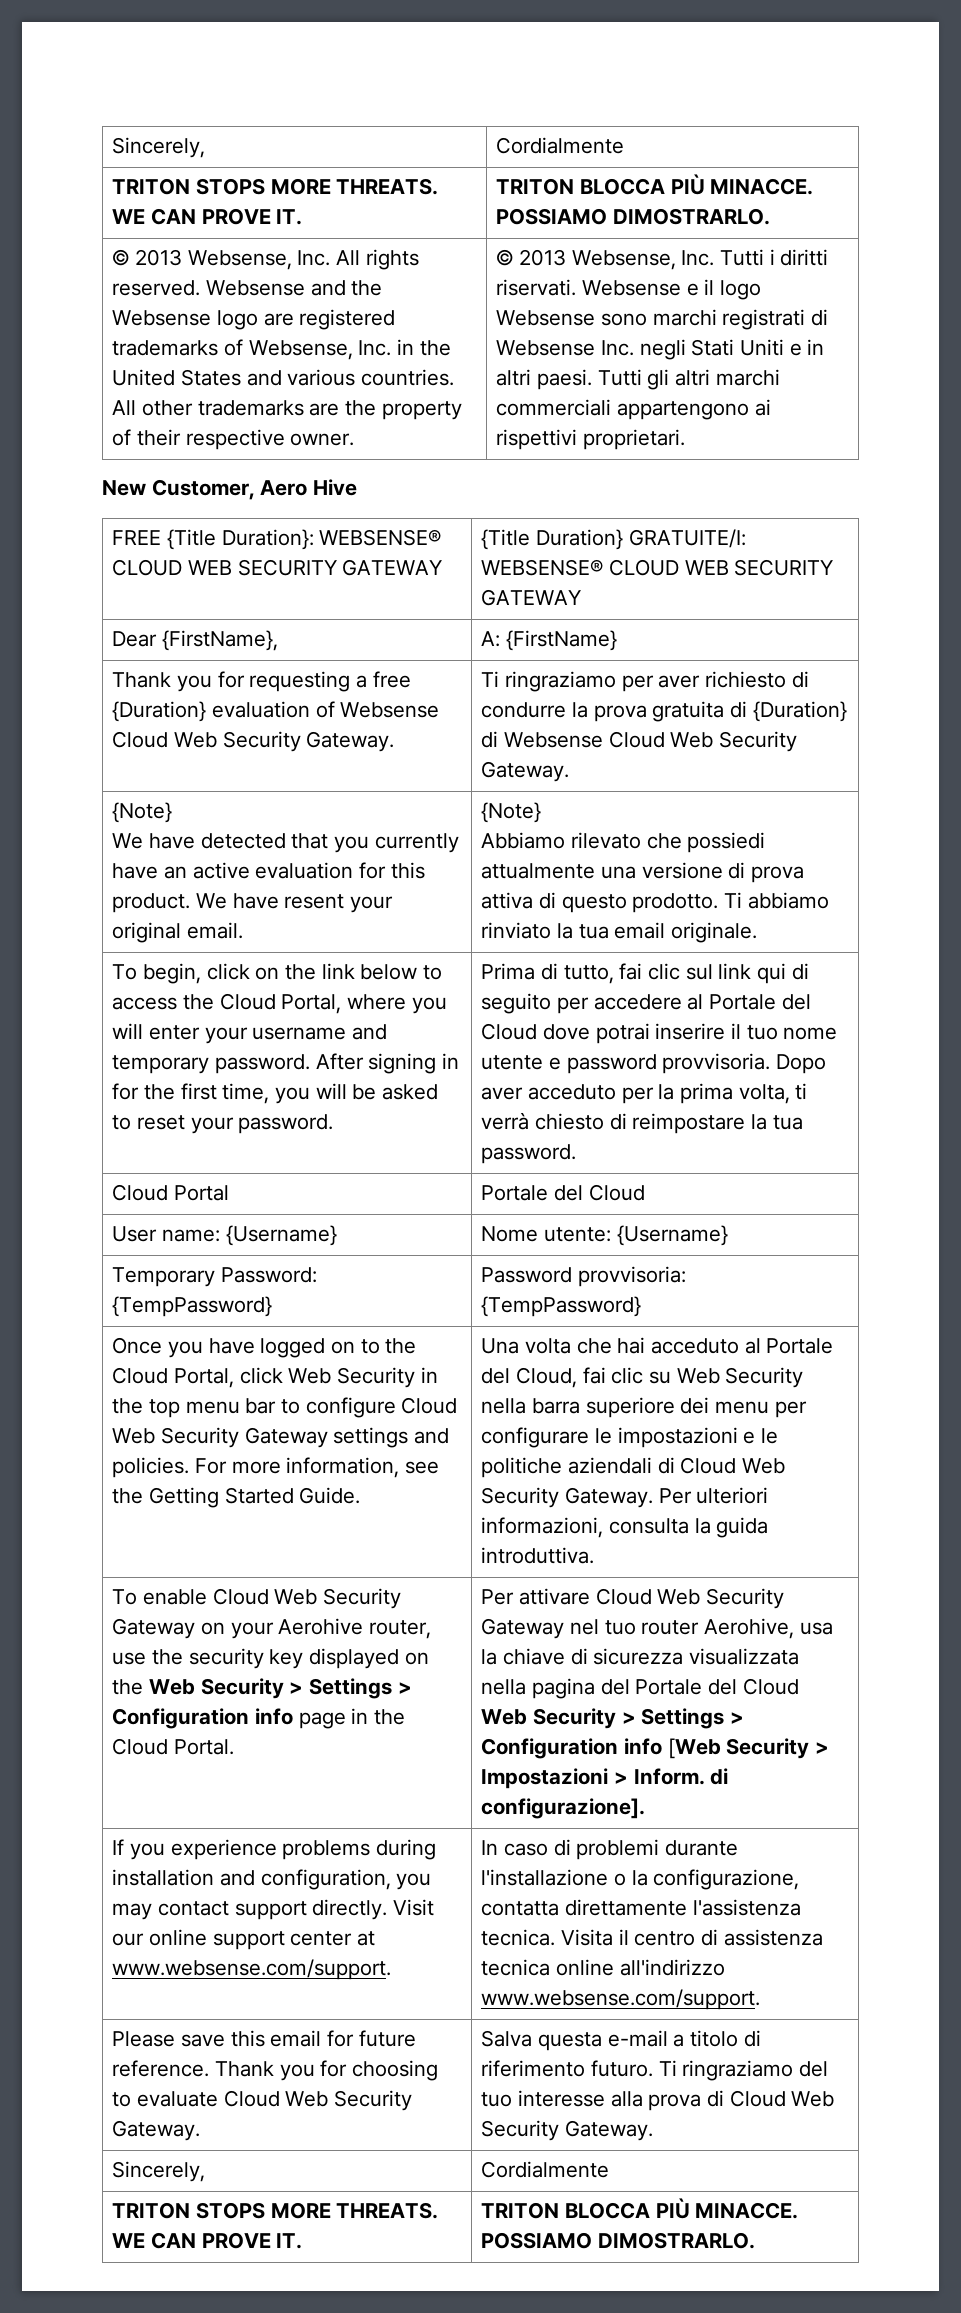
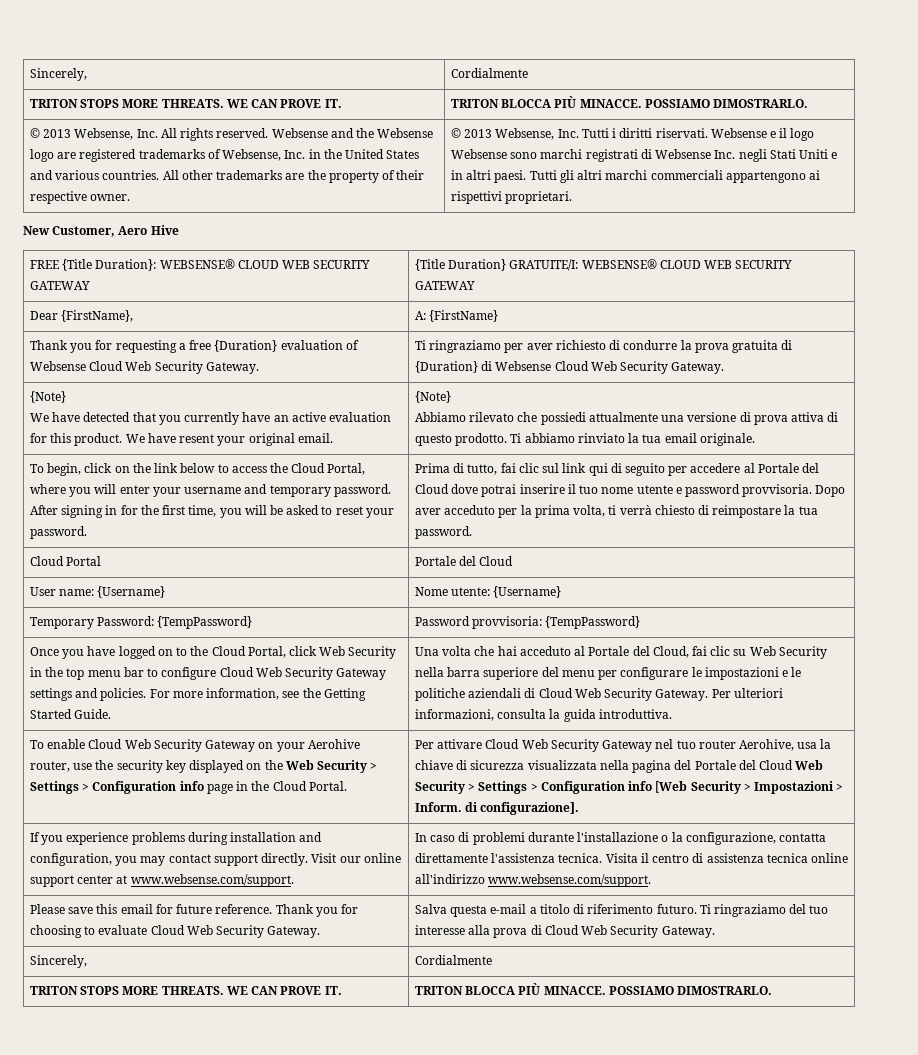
- Una volta che hai acceduto al Portale del Cloud, fai clic su Web Security nella barra superiore dei menu per configurare le impostazioni e le politiche aziendali di Cloud Web Security Gateway.
+ Una volta che hai acceduto al Portale del Cloud, fai clic su Web Security nella barra superiore del menu per configurare le impostazioni e le politiche aziendali di Cloud Web Security Gateway.

